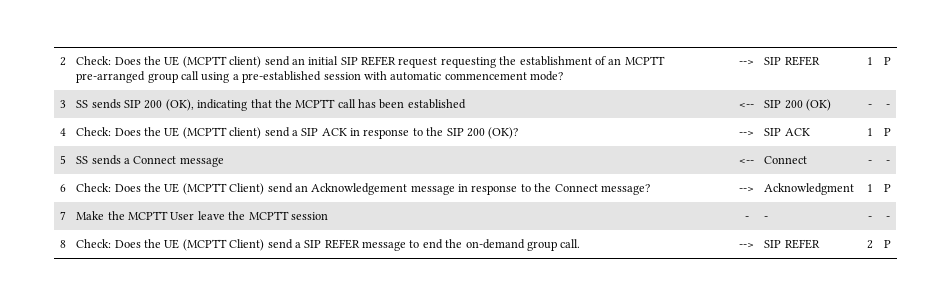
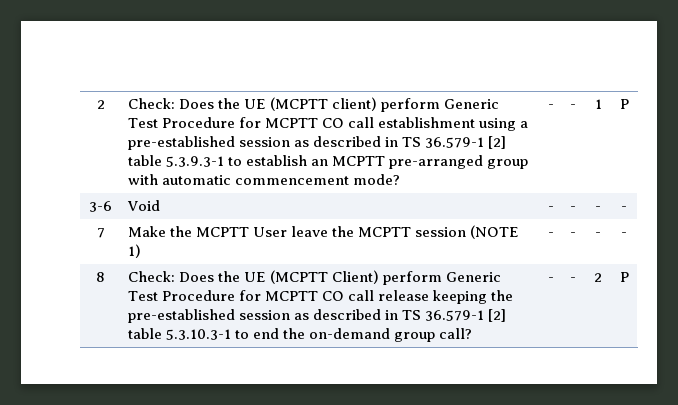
- Check: Does the UE (MCPTT client) send an initial SIP REFER request requesting the establishment of an MCPTT pre-arranged group call using a pre-established session with automatic commencement mode?
+ Check: Does the UE (MCPTT client) perform Generic Test Procedure for MCPTT CO call establishment using a pre-established session as described in TS 36.579-1 [2] table 5.3.9.3-1 to establish an MCPTT pre-arranged group with automatic commencement mode?
- --> | SIP REFER | 1 | P
- 3 | SS sends SIP 200 (OK), indicating that the MCPTT call has been established | <-- | SIP 200 (OK) | - | -
- 4 | Check: Does the UE (MCPTT client) send a SIP ACK in response to the SIP 200 (OK)? | --> | SIP ACK | 1 | P
- 5 | SS sends a Connect message | <-- | Connect | - | -
- 6 | Check: Does the UE (MCPTT Client) send an Acknowledgement message in response to the Connect message? | --> | Acknowledgment | 1 | P
+ - | - | 1 | P
+ 3-6 | Void | - | - | - | -
- 7 | Make the MCPTT User leave the MCPTT session | - | - | - | -
+ 7 | Make the MCPTT User leave the MCPTT session (NOTE 1) | - | - | - | -
- 8 | Check: Does the UE (MCPTT Client) send a SIP REFER message to end the on-demand group call. | --> | SIP REFER | 2 | P
+ 8 | Check: Does the UE (MCPTT Client) perform Generic Test Procedure for MCPTT CO call release keeping the pre-established session as described in TS 36.579-1 [2] table 5.3.10.3-1 to end the on-demand group call? | - | - | 2 | P

